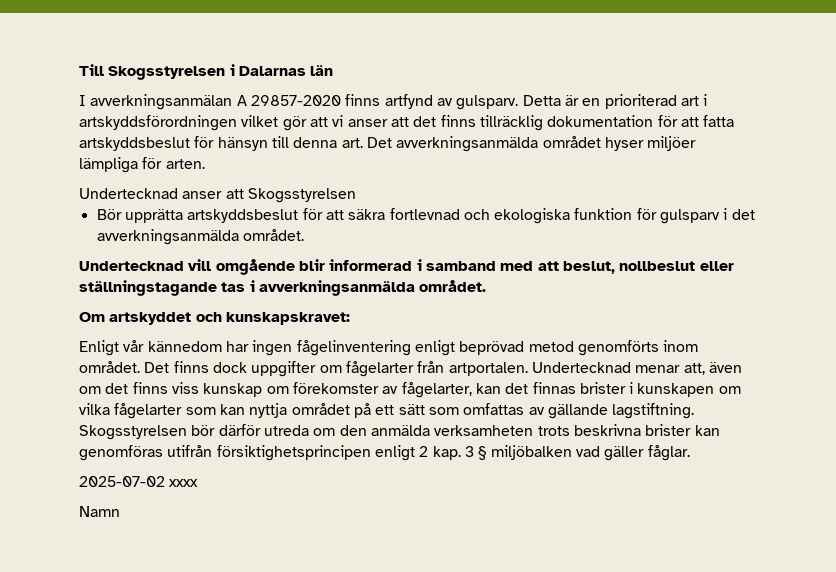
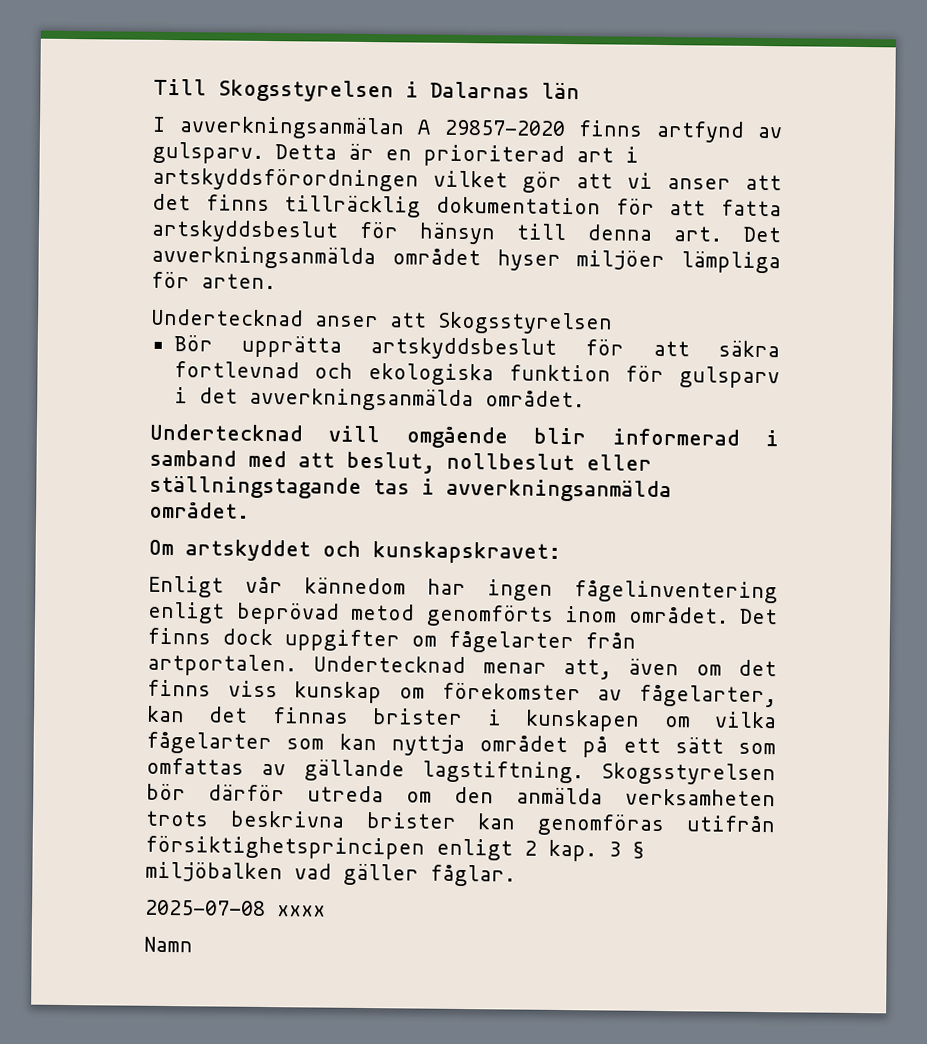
- 2025-07-02 xxxx
+ 2025-07-08 xxxx

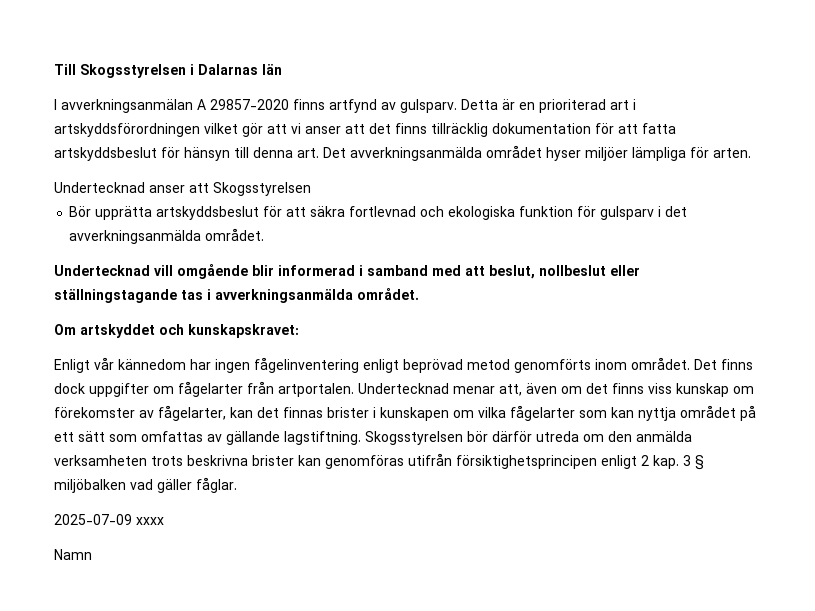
- 2025-07-08 xxxx
+ 2025-07-09 xxxx

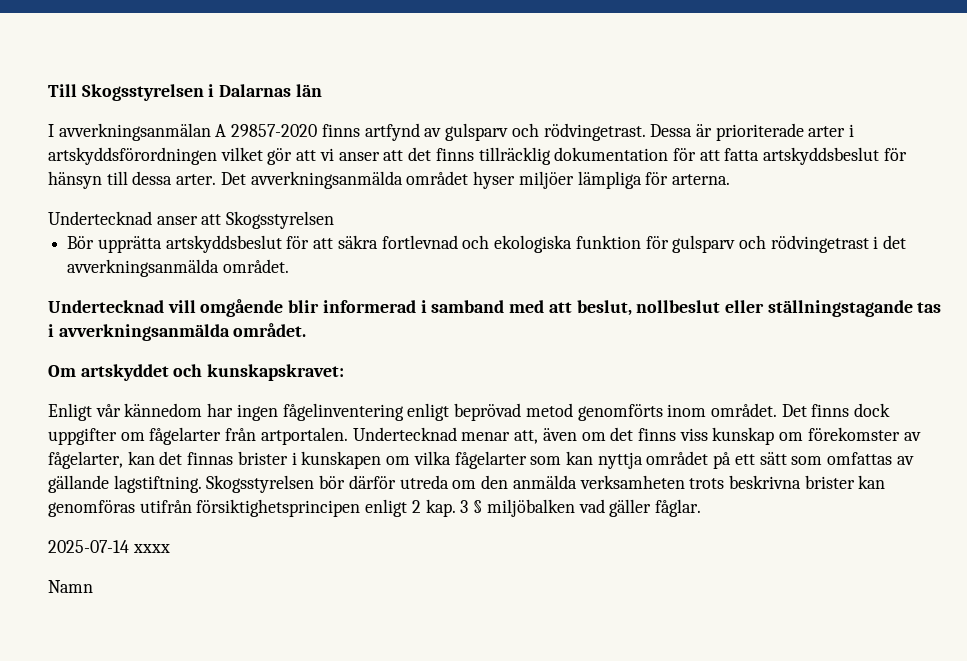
- I avverkningsanmälan A 29857-2020 finns artfynd av gulsparv. Detta är en prioriterad art i artskyddsförordningen vilket gör att vi anser att det finns tillräcklig dokumentation för att fatta artskyddsbeslut för hänsyn till denna art. Det avverkningsanmälda området hyser miljöer lämpliga för arten.
+ I avverkningsanmälan A 29857-2020 finns artfynd av gulsparv och rödvingetrast. Dessa är prioriterade arter i artskyddsförordningen vilket gör att vi anser att det finns tillräcklig dokumentation för att fatta artskyddsbeslut för hänsyn till dessa arter. Det avverkningsanmälda området hyser miljöer lämpliga för arterna.
- Bör upprätta artskyddsbeslut för att säkra fortlevnad och ekologiska funktion för gulsparv i det avverkningsanmälda området.
+ Bör upprätta artskyddsbeslut för att säkra fortlevnad och ekologiska funktion för gulsparv och rödvingetrast i det avverkningsanmälda området.
- 2025-07-09 xxxx
+ 2025-07-14 xxxx

